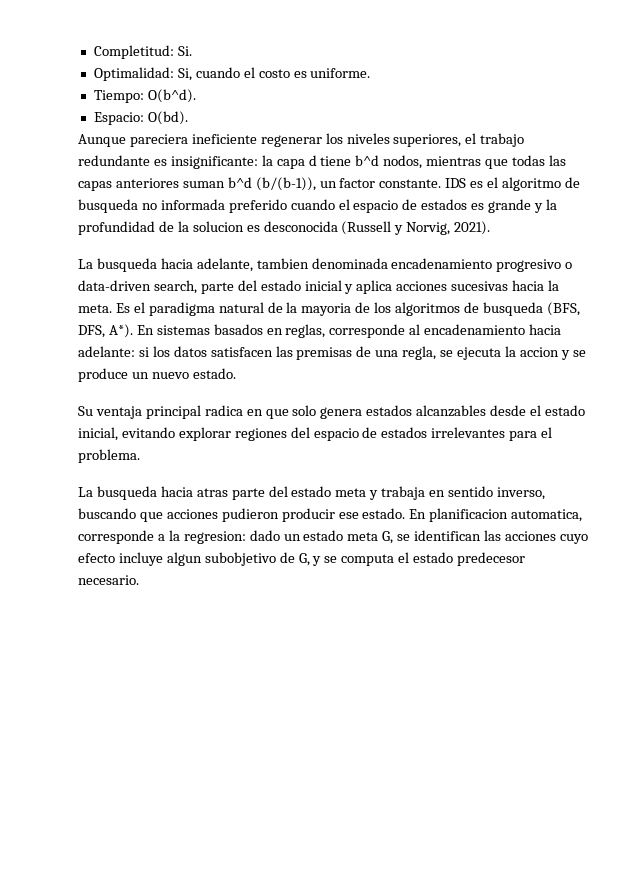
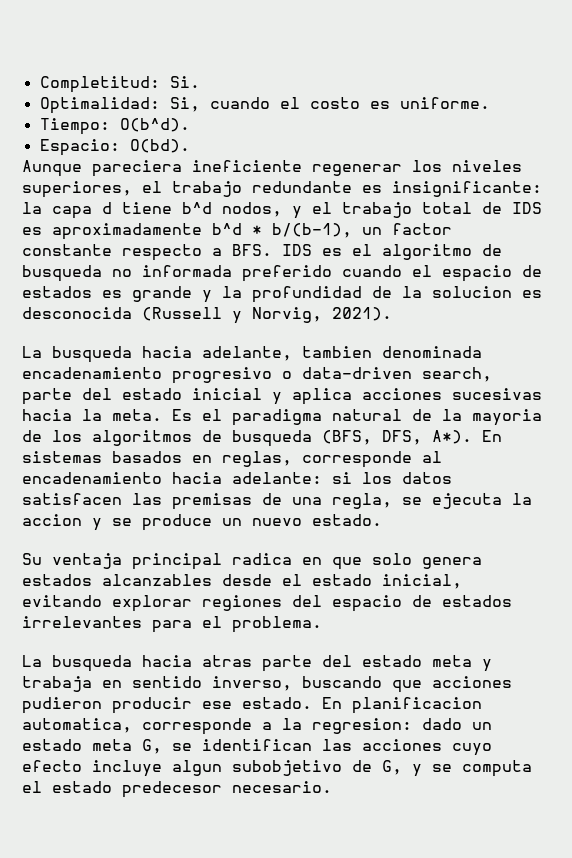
- Aunque pareciera ineficiente regenerar los niveles superiores, el trabajo redundante es insignificante: la capa d tiene b^d nodos, mientras que todas las capas anteriores suman b^d (b/(b-1)), un factor constante. IDS es el algoritmo de busqueda no informada preferido cuando el espacio de estados es grande y la profundidad de la solucion es desconocida (Russell y Norvig, 2021).
+ Aunque pareciera ineficiente regenerar los niveles superiores, el trabajo redundante es insignificante: la capa d tiene b^d nodos, y el trabajo total de IDS es aproximadamente b^d * b/(b-1), un factor constante respecto a BFS. IDS es el algoritmo de busqueda no informada preferido cuando el espacio de estados es grande y la profundidad de la solucion es desconocida (Russell y Norvig, 2021).

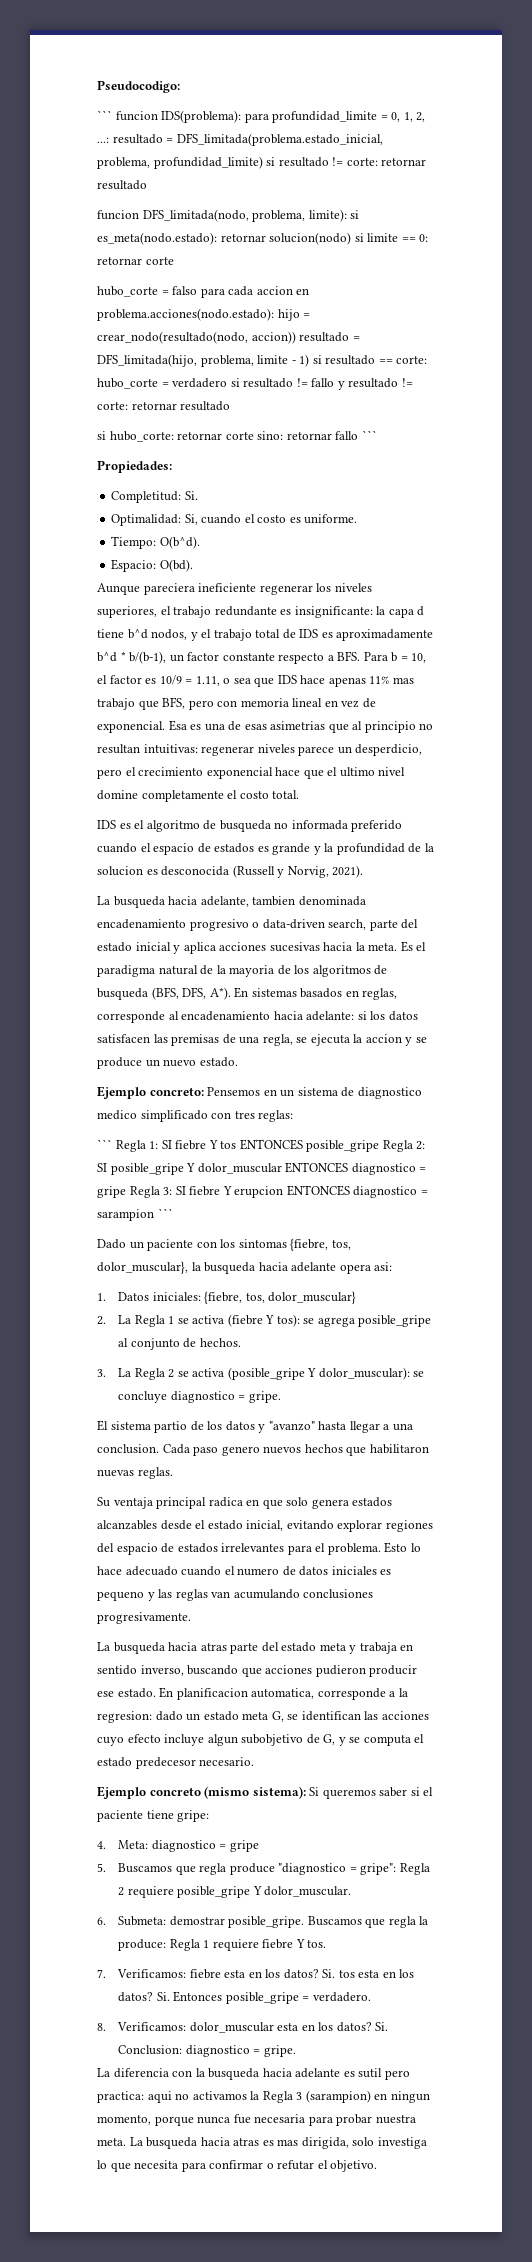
+ Pseudocodigo:
+ ``` funcion IDS(problema): para profundidad_limite = 0, 1, 2, ...: resultado = DFS_limitada(problema.estado_inicial, problema, profundidad_limite) si resultado != corte: retornar resultado
+ funcion DFS_limitada(nodo, problema, limite): si es_meta(nodo.estado): retornar solucion(nodo) si limite == 0: retornar corte
+ hubo_corte = falso para cada accion en problema.acciones(nodo.estado): hijo = crear_nodo(resultado(nodo, accion)) resultado = DFS_limitada(hijo, problema, limite - 1) si resultado == corte: hubo_corte = verdadero si resultado != fallo y resultado != corte: retornar resultado
+ si hubo_corte: retornar corte sino: retornar fallo ```
+ Propiedades:
- la capa d tiene b^d nodos, y el trabajo total de IDS es aproximadamente b^d * b/(b-1), un factor constante respecto a BFS. IDS es el algoritmo de busqueda no informada preferido cuando el espacio de estados es grande y la profundidad de la solucion es desconocida (Russell y Norvig, 2021).
+ la capa d tiene b^d nodos, y el trabajo total de IDS es aproximadamente b^d * b/(b-1), un factor constante respecto a BFS. Para b = 10, el factor es 10/9 = 1.11, o sea que IDS hace apenas 11% mas trabajo que BFS, pero con memoria lineal en vez de exponencial. Esa es una de esas asimetrias que al principio no resultan intuitivas: regenerar niveles parece un desperdicio, pero el crecimiento exponencial hace que el ultimo nivel domine completamente el costo total.
+ IDS es el algoritmo de busqueda no informada preferido cuando el espacio de estados es grande y la profundidad de la solucion es desconocida (Russell y Norvig, 2021).
+ Ejemplo concreto: Pensemos en un sistema de diagnostico medico simplificado con tres reglas:
+ ``` Regla 1: SI fiebre Y tos ENTONCES posible_gripe Regla 2: SI posible_gripe Y dolor_muscular ENTONCES diagnostico = gripe Regla 3: SI fiebre Y erupcion ENTONCES diagnostico = sarampion ```
+ Dado un paciente con los sintomas {fiebre, tos, dolor_muscular}, la busqueda hacia adelante opera asi:
+ 1. Datos iniciales: {fiebre, tos, dolor_muscular}
+ 2. La Regla 1 se activa (fiebre Y tos): se agrega posible_gripe al conjunto de hechos.
+ 3. La Regla 2 se activa (posible_gripe Y dolor_muscular): se concluye diagnostico = gripe.
+ El sistema partio de los datos y "avanzo" hasta llegar a una conclusion. Cada paso genero nuevos hechos que habilitaron nuevas reglas.
+ Esto lo hace adecuado cuando el numero de datos iniciales es pequeno y las reglas van acumulando conclusiones progresivamente.
+ Ejemplo concreto (mismo sistema): Si queremos saber si el paciente tiene gripe:
+ 4. Meta: diagnostico = gripe
+ 5. Buscamos que regla produce "diagnostico = gripe": Regla 2 requiere posible_gripe Y dolor_muscular.
+ 6. Submeta: demostrar posible_gripe. Buscamos que regla la produce: Regla 1 requiere fiebre Y tos.
+ 7. Verificamos: fiebre esta en los datos? Si. tos esta en los datos? Si. Entonces posible_gripe = verdadero.
+ 8. Verificamos: dolor_muscular esta en los datos? Si. Conclusion: diagnostico = gripe.
+ La diferencia con la busqueda hacia adelante es sutil pero practica: aqui no activamos la Regla 3 (sarampion) en ningun momento, porque nunca fue necesaria para probar nuestra meta. La busqueda hacia atras es mas dirigida, solo investiga lo que necesita para confirmar o refutar el objetivo.

